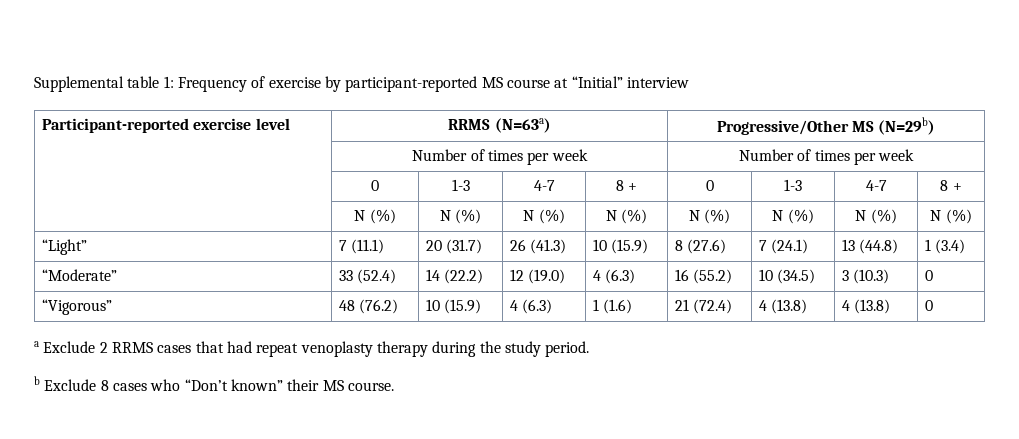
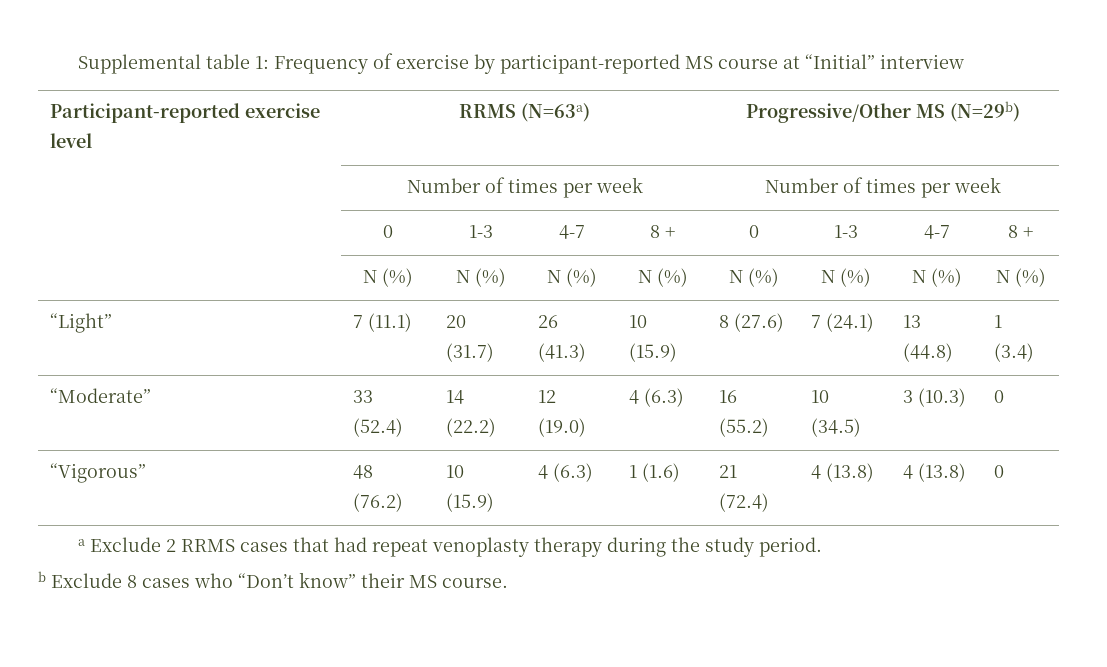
- b Exclude 8 cases who “Don’t known” their MS course.
+ b Exclude 8 cases who “Don’t know” their MS course.

